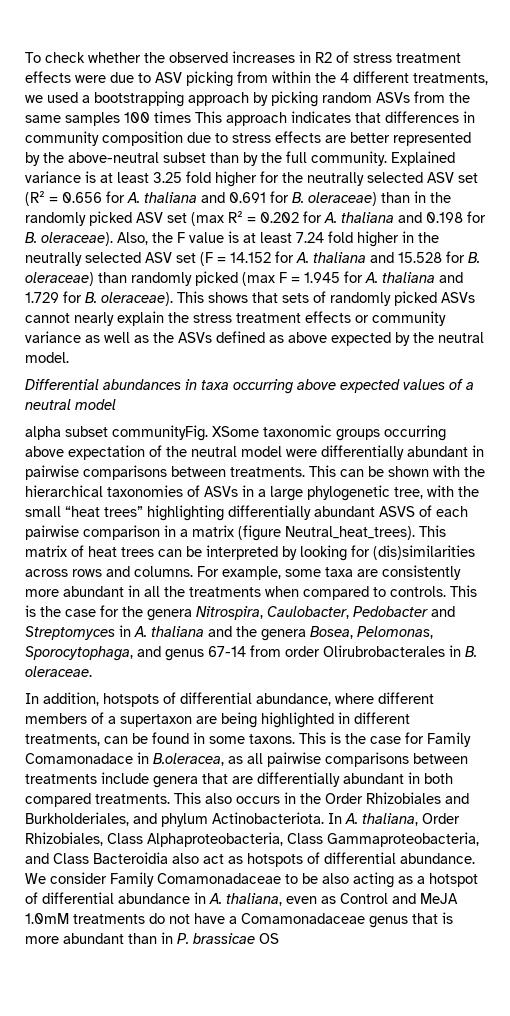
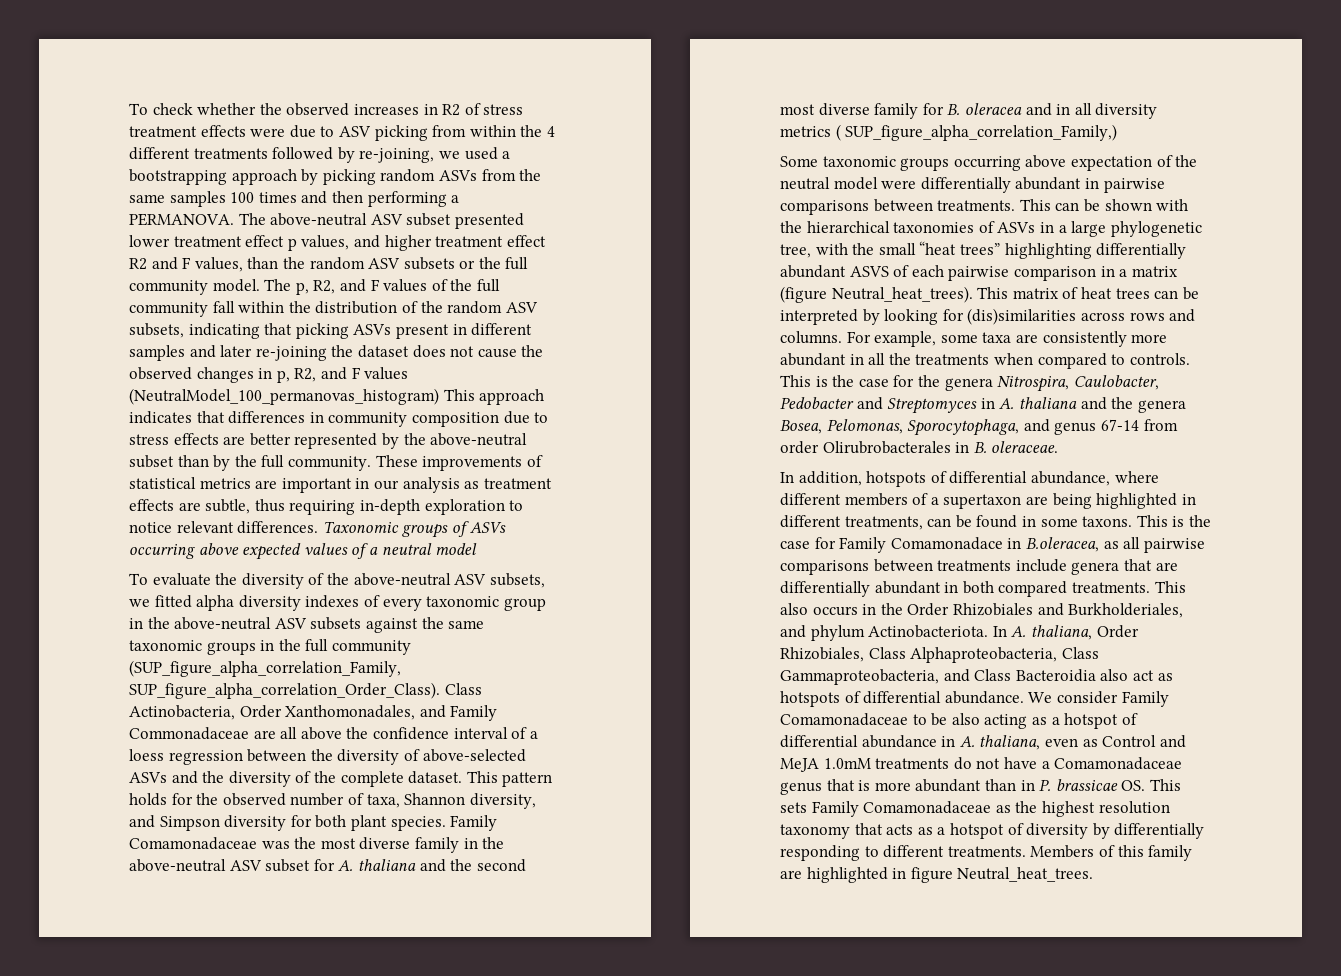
- To check whether the observed increases in R2 of stress treatment effects were due to ASV picking from within the 4 different treatments, we used a bootstrapping approach by picking random ASVs from the same samples 100 times This approach indicates that differences in community composition due to stress effects are better represented by the above-neutral subset than by the full community.
+ To check whether the observed increases in R2 of stress treatment effects were due to ASV picking from within the 4 different treatments followed by re-joining, we used a bootstrapping approach by picking random ASVs from the same samples 100 times and then performing a PERMANOVA. The above-neutral ASV subset presented lower treatment effect p values, and higher treatment effect R2 and F values, than the random ASV subsets or the full community model. The p, R2, and F values of the full community fall within the distribution of the random ASV subsets, indicating that picking ASVs present in different samples and later re-joining the dataset does not cause the observed changes in p, R2, and F values (NeutralModel_100_permanovas_histogram) This approach indicates that differences in community composition due to stress effects are better represented by the above-neutral subset than by the full community.
- Explained variance is at least 3.25 fold higher for the neutrally selected ASV set (R² = 0.656 for A. thaliana and 0.691 for B. oleraceae) than in the randomly picked ASV set (max R² = 0.202 for A. thaliana and 0.198 for B. oleraceae). Also, the F value is at least 7.24 fold higher in the neutrally selected ASV set (F = 14.152 for A. thaliana and 15.528 for B. oleraceae) than randomly picked (max F = 1.945 for A. thaliana and 1.729 for B. oleraceae). This shows that sets of randomly picked ASVs cannot nearly explain the stress treatment effects or community variance as well as the ASVs defined as above expected by the neutral model.
- Differential abundances in taxa occurring above expected values of a neutral model
+ These improvements of statistical metrics are important in our analysis as treatment effects are subtle, thus requiring in-depth exploration to notice relevant differences. Taxonomic groups of ASVs occurring above expected values of a neutral model
- alpha subset communityFig. XSome taxonomic groups occurring above expectation of the neutral model were differentially abundant in pairwise comparisons between treatments.
+ To evaluate the diversity of the above-neutral ASV subsets, we fitted alpha diversity indexes of every taxonomic group in the above-neutral ASV subsets against the same taxonomic groups in the full community (SUP_figure_alpha_correlation_Family, SUP_figure_alpha_correlation_Order_Class). Class Actinobacteria, Order Xanthomonadales, and Family Commonadaceae are all above the confidence interval of a loess regression between the diversity of above-selected ASVs and the diversity of the complete dataset. This pattern holds for the observed number of taxa, Shannon diversity, and Simpson diversity for both plant species. Family Comamonadaceae was the most diverse family in the above-neutral ASV subset for A. thaliana and the second most diverse family for B. oleracea and in all diversity metrics ( SUP_figure_alpha_correlation_Family,)
+ Some taxonomic groups occurring above expectation of the neutral model were differentially abundant in pairwise comparisons between treatments.
- We consider Family Comamonadaceae to be also acting as a hotspot of differential abundance in A. thaliana, even as Control and MeJA 1.0mM treatments do not have a Comamonadaceae genus that is more abundant than in P. brassicae OS
+ We consider Family Comamonadaceae to be also acting as a hotspot of differential abundance in A. thaliana, even as Control and MeJA 1.0mM treatments do not have a Comamonadaceae genus that is more abundant than in P. brassicae OS. This sets Family Comamonadaceae as the highest resolution taxonomy that acts as a hotspot of diversity by differentially responding to different treatments. Members of this family are highlighted in figure Neutral_heat_trees.

